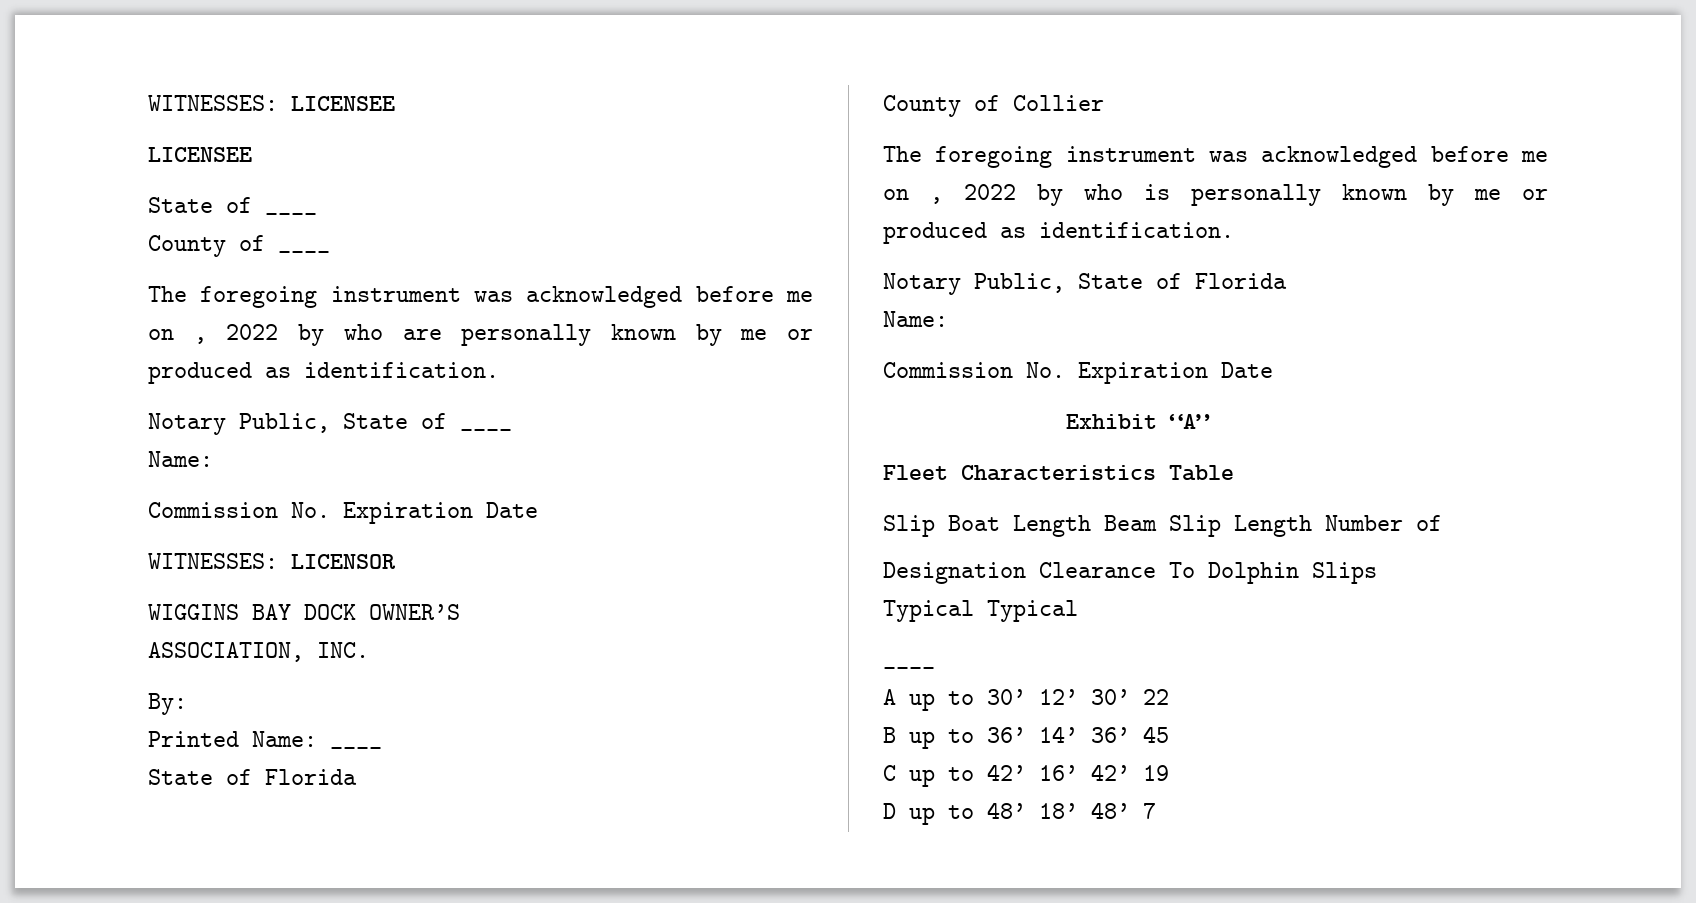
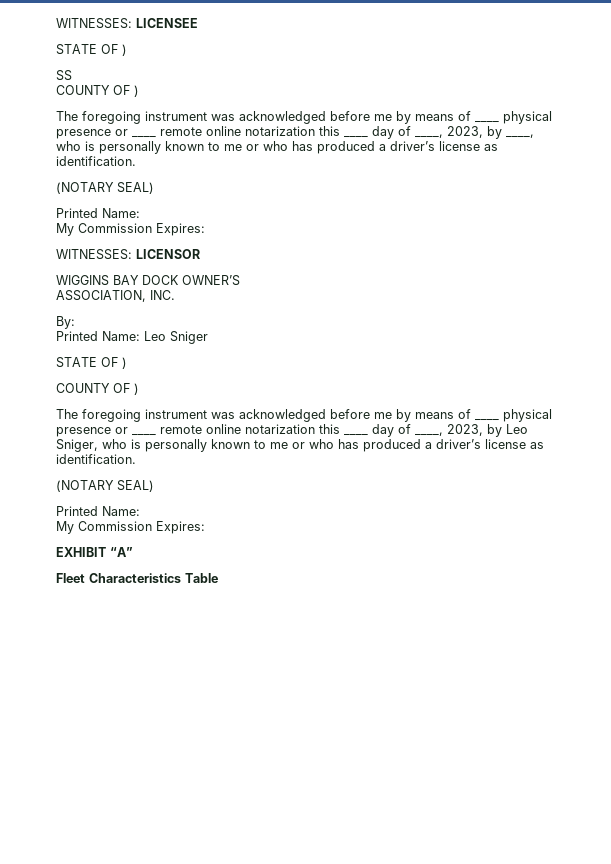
  WITNESSES: LICENSEE
- LICENSEE
- State of ____
- County of ____
- The foregoing instrument was acknowledged before me on , 2022 by who are personally known by me or produced as identification.
- Notary Public, State of ____
- Name:
- Commission No. Expiration Date
+ STATE OF )
+ SS
+ COUNTY OF )
+ The foregoing instrument was acknowledged before me by means of ____ physical presence or ____ remote online notarization this ____ day of ____, 2023, by ____, who is personally known to me or who has produced a driver’s license as identification.
+ (NOTARY SEAL)
+ Printed Name:
+ My Commission Expires:
- Printed Name: ____
- State of Florida
- County of Collier
- The foregoing instrument was acknowledged before me on , 2022 by who is personally known by me or produced as identification.
- Notary Public, State of Florida
- Name:
- Commission No. Expiration Date
- Exhibit “A”
+ Printed Name: Leo Sniger
+ STATE OF )
+ COUNTY OF )
+ The foregoing instrument was acknowledged before me by means of ____ physical presence or ____ remote online notarization this ____ day of ____, 2023, by Leo Sniger, who is personally known to me or who has produced a driver’s license as identification.
+ (NOTARY SEAL)
+ Printed Name:
+ My Commission Expires:
+ EXHIBIT “A”
  Fleet Characteristics Table
- Slip Boat Length Beam Slip Length Number of
- Designation Clearance To Dolphin Slips
- Typical Typical
- ____
- A up to 30’ 12’ 30’ 22
- B up to 36’ 14’ 36’ 45
- C up to 42’ 16’ 42’ 19
- D up to 48’ 18’ 48’ 7

